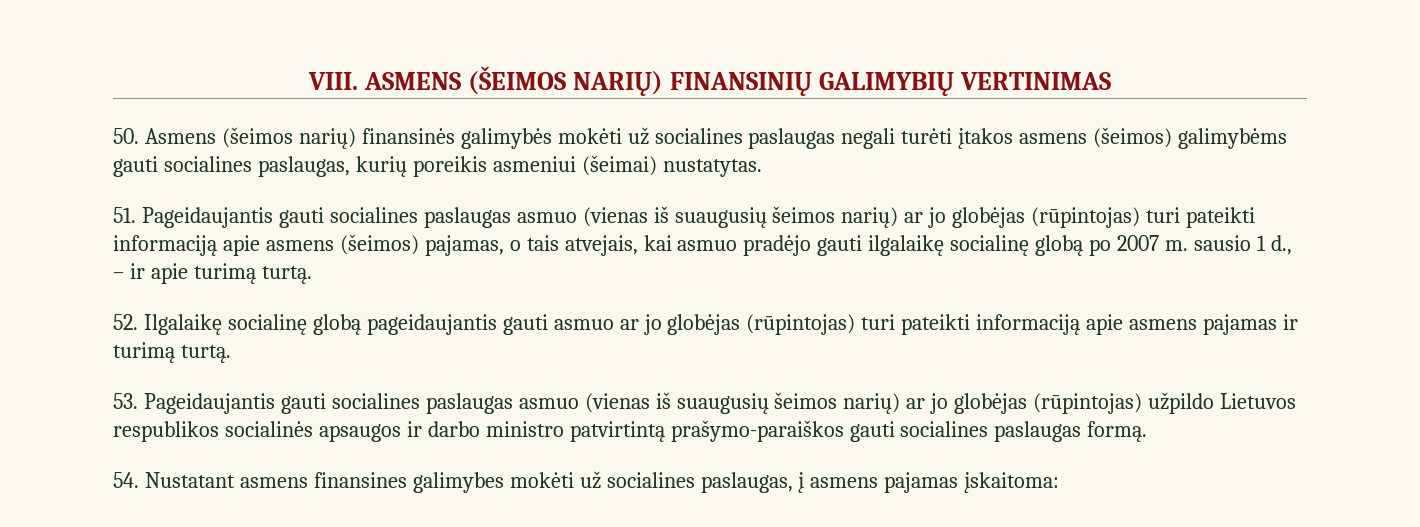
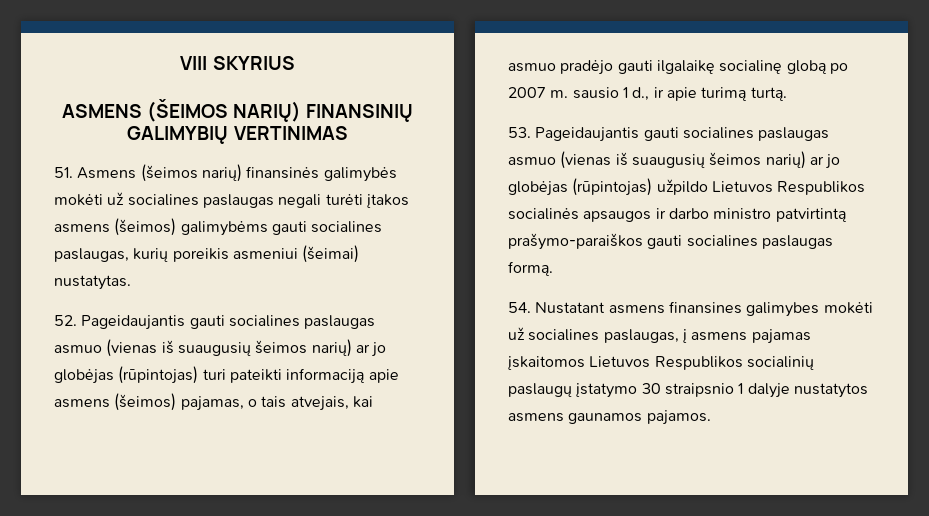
- VIII. ASMENS (ŠEIMOS NARIŲ) FINANSINIŲ GALIMYBIŲ VERTINIMAS
+ VIII SKYRIUS
+ ASMENS (ŠEIMOS NARIŲ) FINANSINIŲ GALIMYBIŲ VERTINIMAS
- 50. Asmens (šeimos narių) finansinės galimybės mokėti už socialines paslaugas negali turėti įtakos asmens (šeimos) galimybėms gauti socialines paslaugas, kurių poreikis asmeniui (šeimai) nustatytas.
+ 51. Asmens (šeimos narių) finansinės galimybės mokėti už socialines paslaugas negali turėti įtakos asmens (šeimos) galimybėms gauti socialines paslaugas, kurių poreikis asmeniui (šeimai) nustatytas.
- 51. Pageidaujantis gauti socialines paslaugas asmuo (vienas iš suaugusių šeimos narių) ar jo globėjas (rūpintojas) turi pateikti informaciją apie asmens (šeimos) pajamas, o tais atvejais, kai asmuo pradėjo gauti ilgalaikę socialinę globą po 2007 m. sausio 1 d., – ir apie turimą turtą.
+ 52. Pageidaujantis gauti socialines paslaugas asmuo (vienas iš suaugusių šeimos narių) ar jo globėjas (rūpintojas) turi pateikti informaciją apie asmens (šeimos) pajamas, o tais atvejais, kai asmuo pradėjo gauti ilgalaikę socialinę globą po 2007 m. sausio 1 d., ir apie turimą turtą.
- 52. Ilgalaikę socialinę globą pageidaujantis gauti asmuo ar jo globėjas (rūpintojas) turi pateikti informaciją apie asmens pajamas ir turimą turtą.
- 53. Pageidaujantis gauti socialines paslaugas asmuo (vienas iš suaugusių šeimos narių) ar jo globėjas (rūpintojas) užpildo Lietuvos respublikos socialinės apsaugos ir darbo ministro patvirtintą prašymo-paraiškos gauti socialines paslaugas formą.
+ 53. Pageidaujantis gauti socialines paslaugas asmuo (vienas iš suaugusių šeimos narių) ar jo globėjas (rūpintojas) užpildo Lietuvos Respublikos socialinės apsaugos ir darbo ministro patvirtintą prašymo-paraiškos gauti socialines paslaugas formą.
- 54. Nustatant asmens finansines galimybes mokėti už socialines paslaugas, į asmens pajamas įskaitoma:
+ 54. Nustatant asmens finansines galimybes mokėti už socialines paslaugas, į asmens pajamas įskaitomos Lietuvos Respublikos socialinių paslaugų įstatymo 30 straipsnio 1 dalyje nustatytos asmens gaunamos pajamos.

